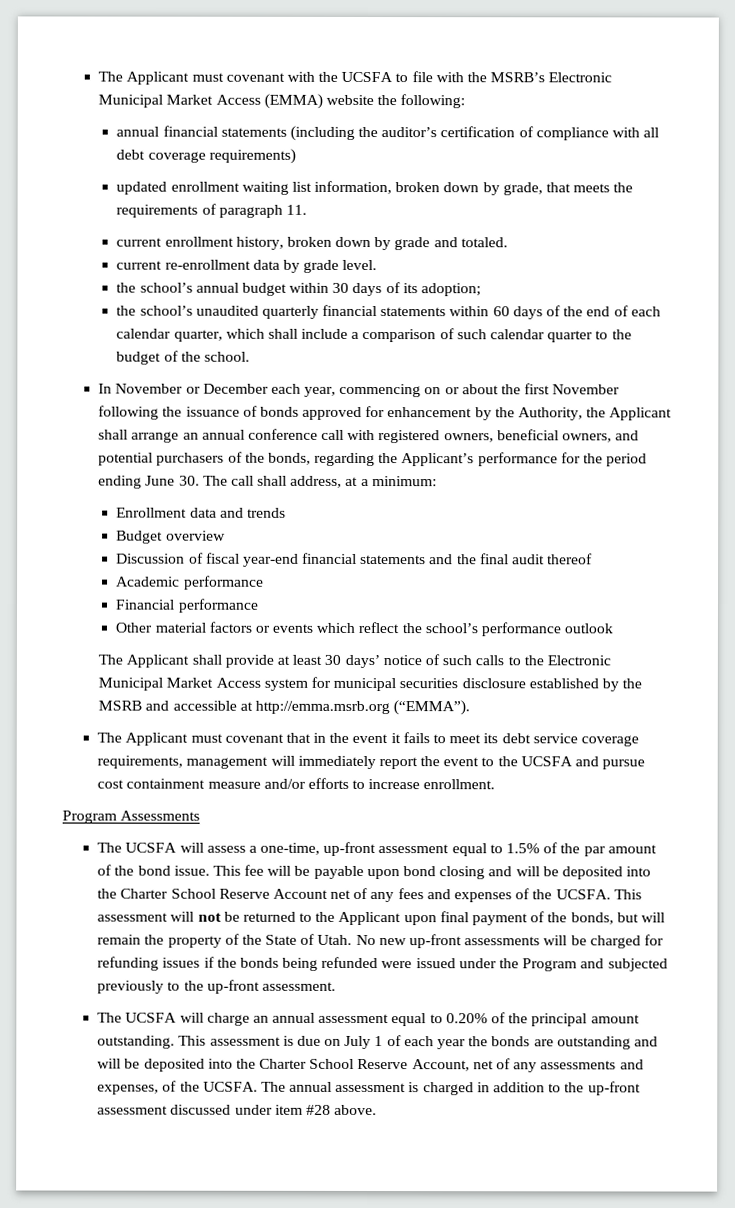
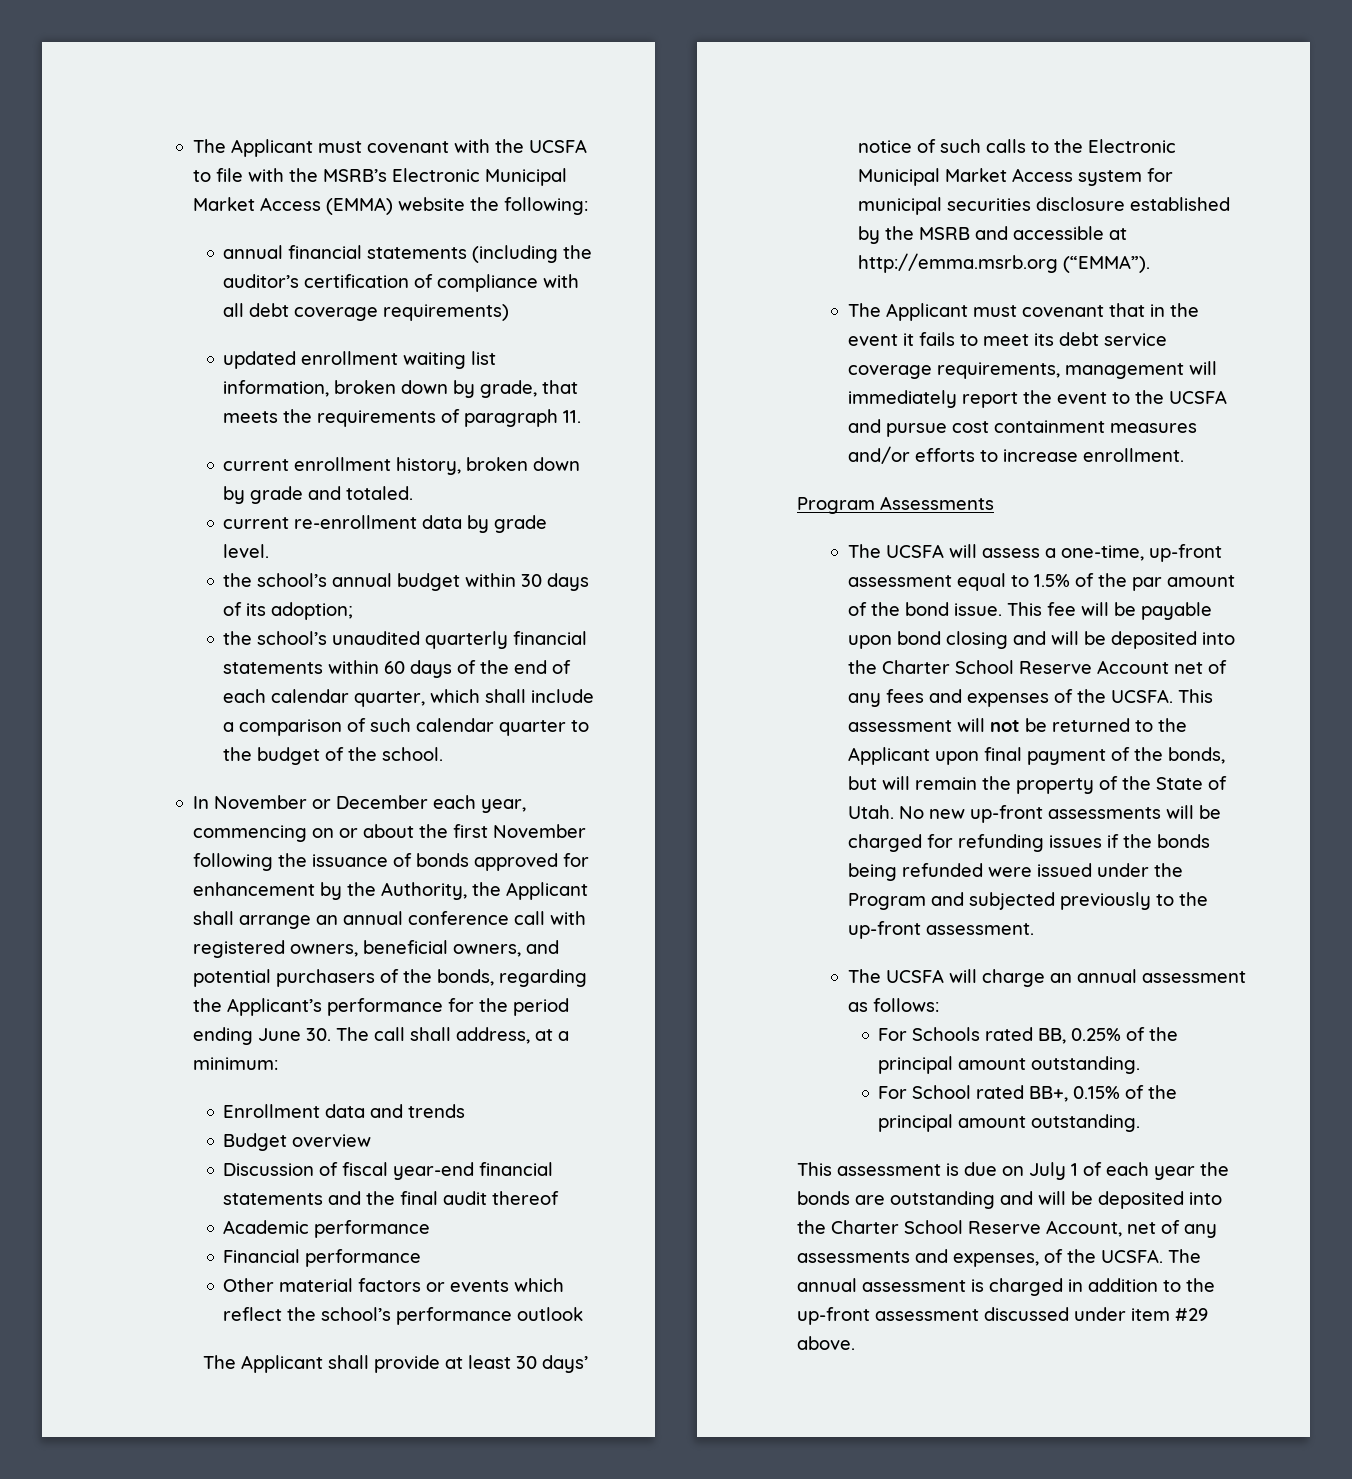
- The Applicant must covenant that in the event it fails to meet its debt service coverage requirements, management will immediately report the event to the UCSFA and pursue cost containment measure and/or efforts to increase enrollment.
+ The Applicant must covenant that in the event it fails to meet its debt service coverage requirements, management will immediately report the event to the UCSFA and pursue cost containment measures and/or efforts to increase enrollment.
- The UCSFA will charge an annual assessment equal to 0.20% of the principal amount outstanding. This assessment is due on July 1 of each year the bonds are outstanding and will be deposited into the Charter School Reserve Account, net of any assessments and expenses, of the UCSFA.
+ The UCSFA will charge an annual assessment as follows:
+ For Schools rated BB, 0.25% of the principal amount outstanding.
+ For School rated BB+, 0.15% of the principal amount outstanding.
+ This assessment is due on July 1 of each year the bonds are outstanding and will be deposited into the Charter School Reserve Account, net of any assessments and expenses, of the UCSFA.
- The annual assessment is charged in addition to the up-front assessment discussed under item #28 above.
+ The annual assessment is charged in addition to the up-front assessment discussed under item #29 above.

